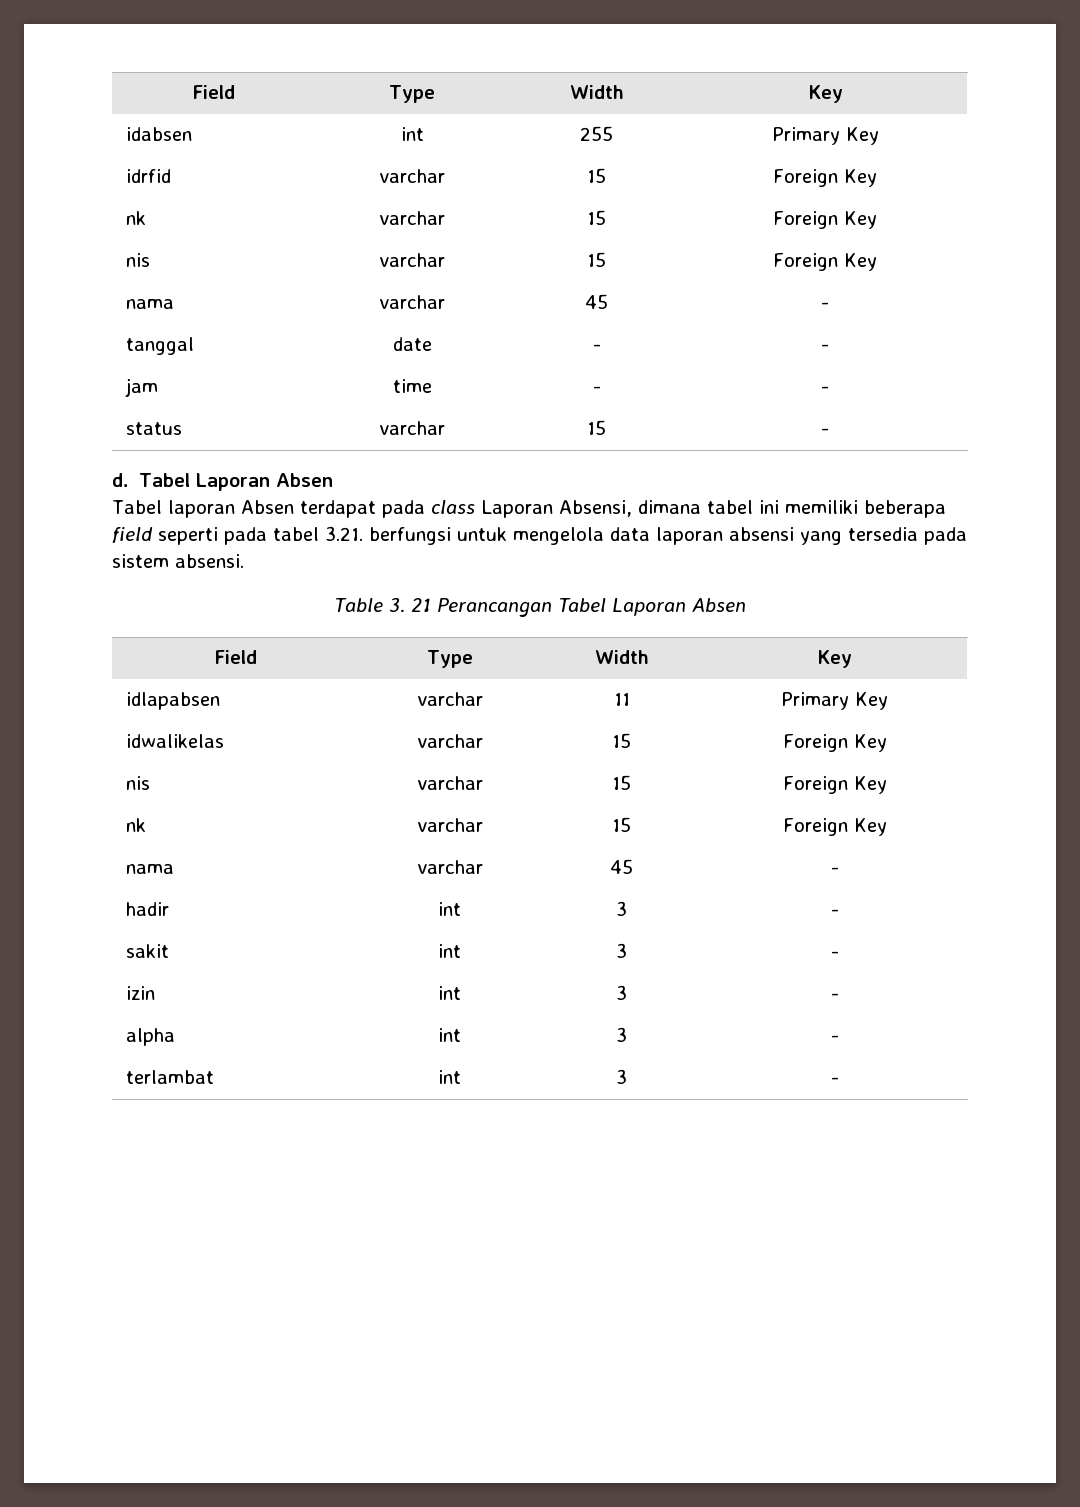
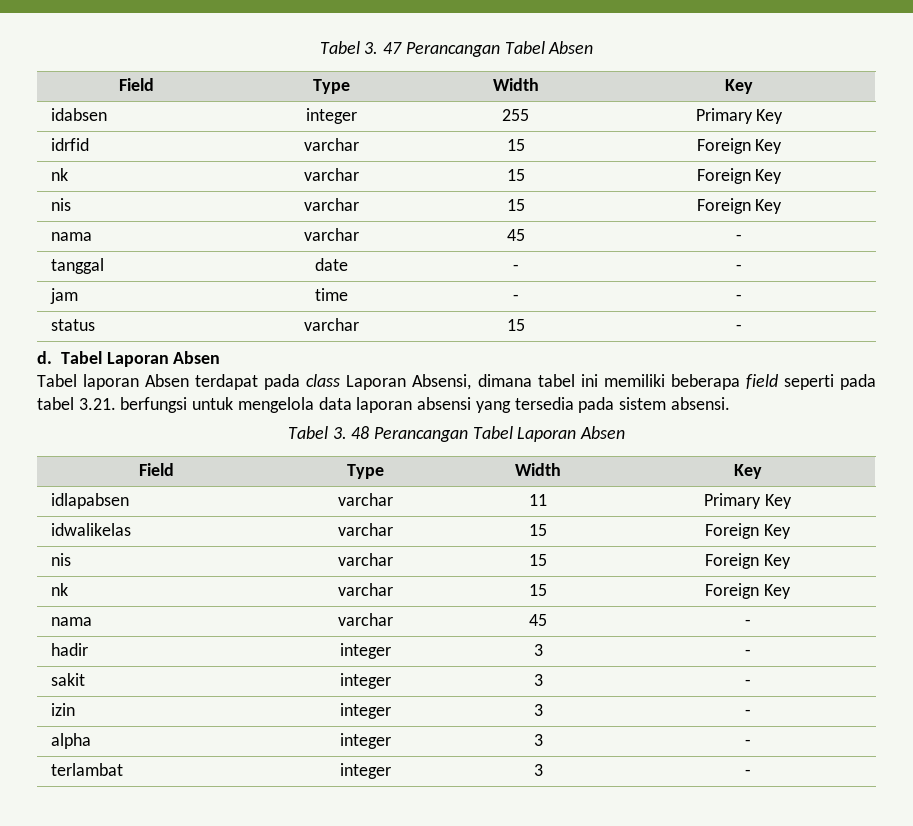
+ Tabel 3. 47 Perancangan Tabel Absen
- idabsen | int | 255 | Primary Key
+ idabsen | integer | 255 | Primary Key
- Table 3. 21 Perancangan Tabel Laporan Absen
+ Tabel 3. 48 Perancangan Tabel Laporan Absen
- hadir | int | 3 | -
+ hadir | integer | 3 | -
- sakit | int | 3 | -
+ sakit | integer | 3 | -
- izin | int | 3 | -
+ izin | integer | 3 | -
- alpha | int | 3 | -
+ alpha | integer | 3 | -
- terlambat | int | 3 | -
+ terlambat | integer | 3 | -

